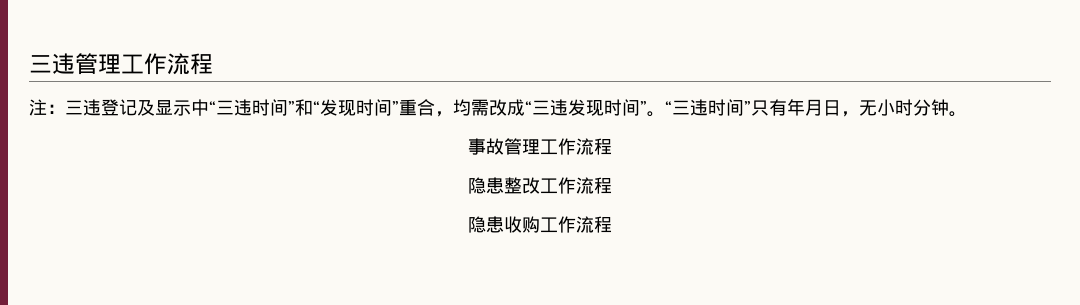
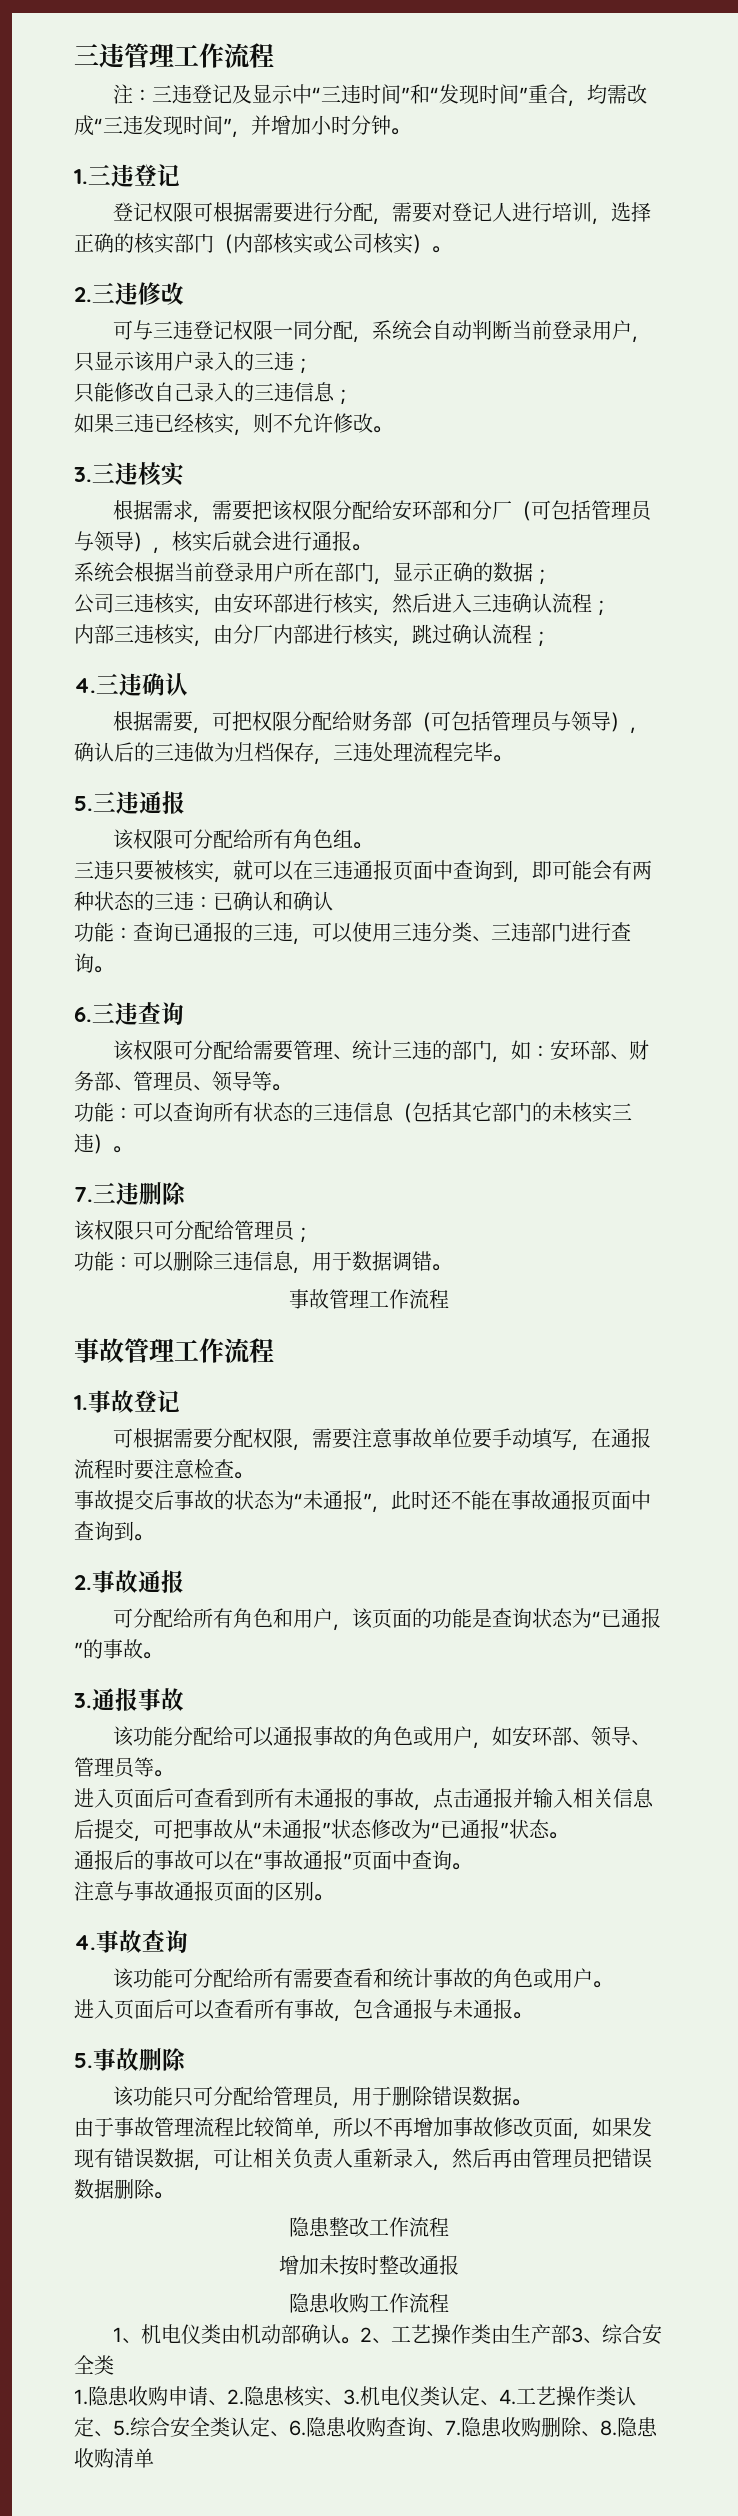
- 注：三违登记及显示中“三违时间”和“发现时间”重合，均需改成“三违发现时间”。“三违时间”只有年月日，无小时分钟。
+ 注：三违登记及显示中“三违时间”和“发现时间”重合，均需改成“三违发现时间”，并增加小时分钟。
+ 1.三违登记
+ 登记权限可根据需要进行分配，需要对登记人进行培训，选择正确的核实部门（内部核实或公司核实）。
+ 2.三违修改
+ 可与三违登记权限一同分配，系统会自动判断当前登录用户，只显示该用户录入的三违；
+ 只能修改自己录入的三违信息；
+ 如果三违已经核实，则不允许修改。
+ 3.三违核实
+ 根据需求，需要把该权限分配给安环部和分厂（可包括管理员与领导），核实后就会进行通报。
+ 系统会根据当前登录用户所在部门，显示正确的数据；
+ 公司三违核实，由安环部进行核实，然后进入三违确认流程；
+ 内部三违核实，由分厂内部进行核实，跳过确认流程；
+ 4.三违确认
+ 根据需要，可把权限分配给财务部（可包括管理员与领导），确认后的三违做为归档保存，三违处理流程完毕。
+ 5.三违通报
+ 该权限可分配给所有角色组。
+ 三违只要被核实，就可以在三违通报页面中查询到，即可能会有两种状态的三违：已确认和确认
+ 功能：查询已通报的三违，可以使用三违分类、三违部门进行查询。
+ 6.三违查询
+ 该权限可分配给需要管理、统计三违的部门，如：安环部、财务部、管理员、领导等。
+ 功能：可以查询所有状态的三违信息（包括其它部门的未核实三违）。
+ 7.三违删除
+ 该权限只可分配给管理员；
+ 功能：可以删除三违信息，用于数据调错。
  事故管理工作流程
+ 事故管理工作流程
+ 1.事故登记
+ 可根据需要分配权限，需要注意事故单位要手动填写，在通报流程时要注意检查。
+ 事故提交后事故的状态为“未通报”，此时还不能在事故通报页面中查询到。
+ 2.事故通报
+ 可分配给所有角色和用户，该页面的功能是查询状态为“已通报”的事故。
+ 3.通报事故
+ 该功能分配给可以通报事故的角色或用户，如安环部、领导、管理员等。
+ 进入页面后可查看到所有未通报的事故，点击通报并输入相关信息后提交，可把事故从“未通报”状态修改为“已通报”状态。
+ 通报后的事故可以在“事故通报”页面中查询。
+ 注意与事故通报页面的区别。
+ 4.事故查询
+ 该功能可分配给所有需要查看和统计事故的角色或用户。
+ 进入页面后可以查看所有事故，包含通报与未通报。
+ 5.事故删除
+ 该功能只可分配给管理员，用于删除错误数据。
+ 由于事故管理流程比较简单，所以不再增加事故修改页面，如果发现有错误数据，可让相关负责人重新录入，然后再由管理员把错误数据删除。
+ 增加未按时整改通报
+ 1、机电仪类由机动部确认。2、工艺操作类由生产部3、综合安全类
+ 1.隐患收购申请、2.隐患核实、3.机电仪类认定、4.工艺操作类认定、5.综合安全类认定、6.隐患收购查询、7.隐患收购删除、8.隐患收购清单

